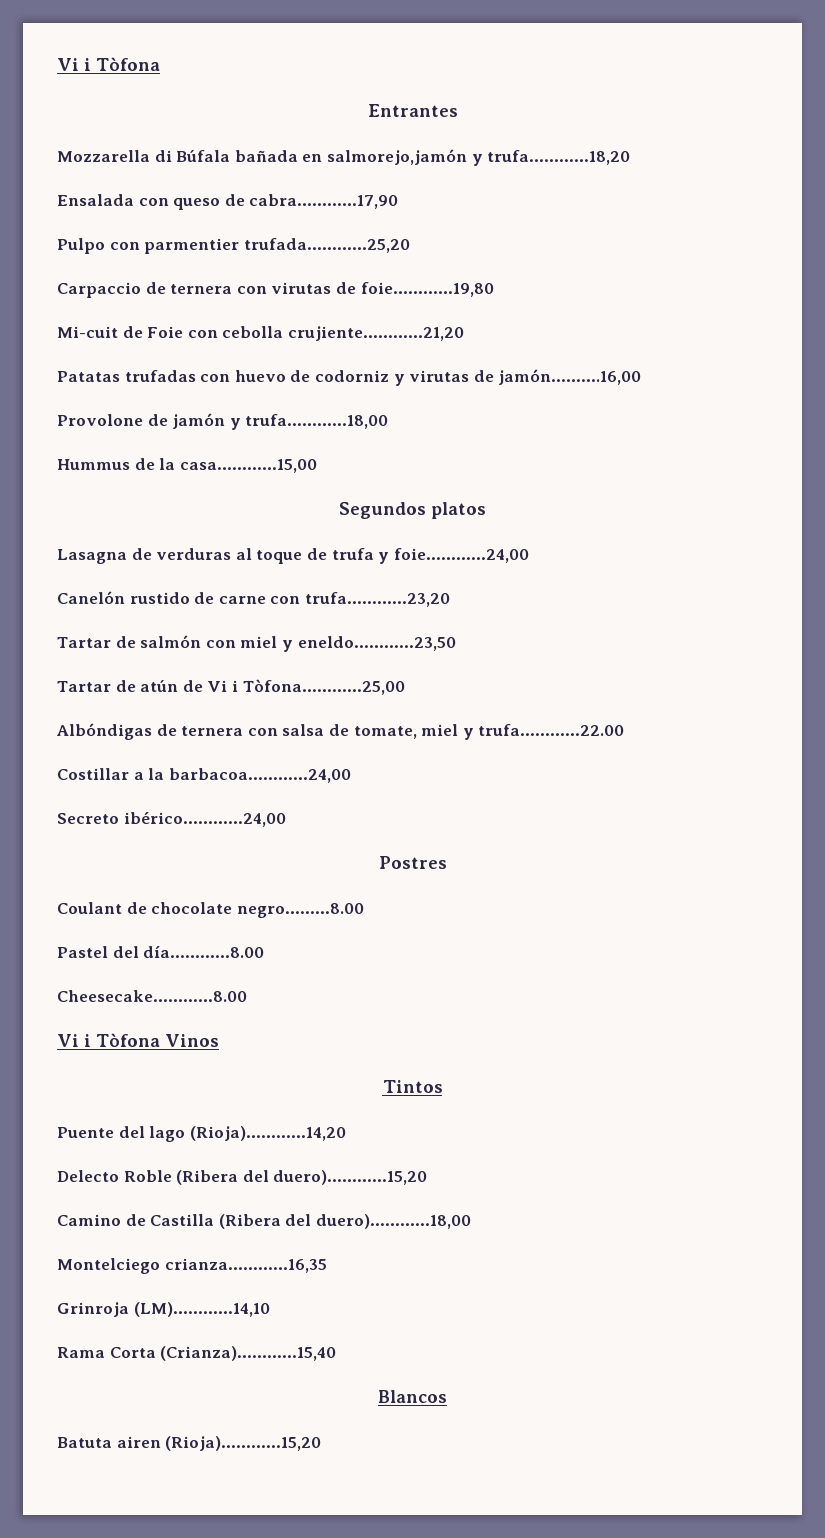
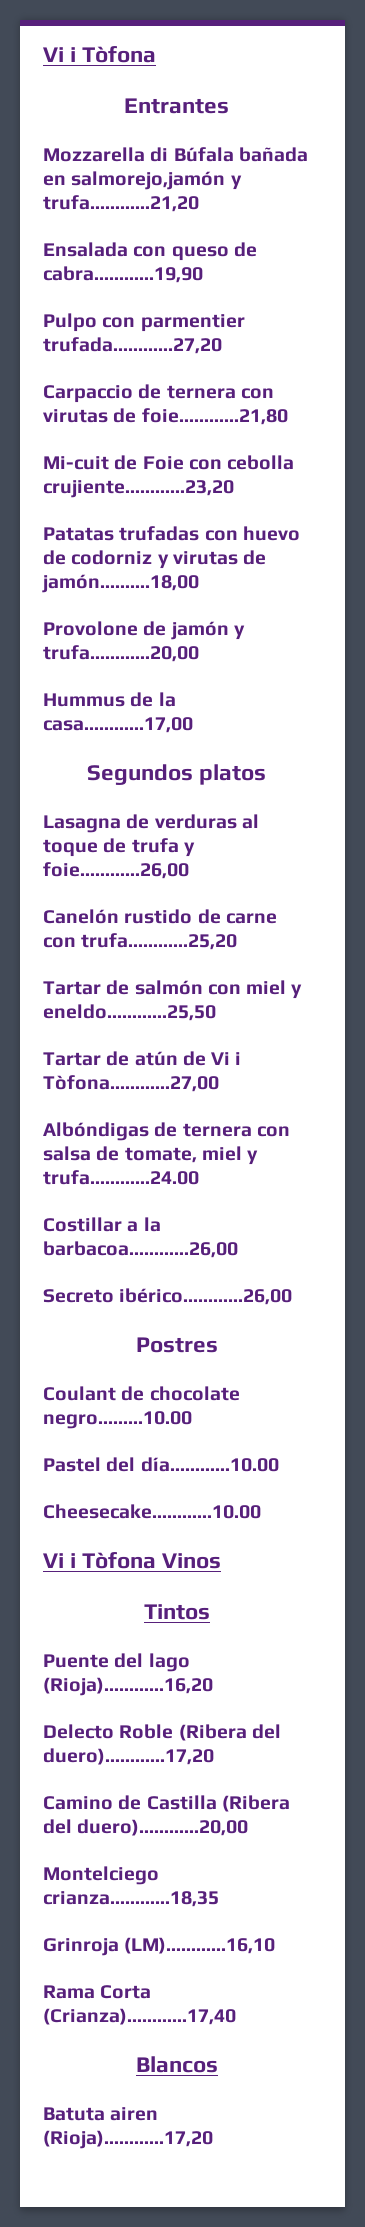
- Mozzarella di Búfala bañada en salmorejo,jamón y trufa…………18,20
+ Mozzarella di Búfala bañada en salmorejo,jamón y trufa…………21,20
- Ensalada con queso de cabra…………17,90
+ Ensalada con queso de cabra…………19,90
- Pulpo con parmentier trufada…………25,20
+ Pulpo con parmentier trufada…………27,20
- Carpaccio de ternera con virutas de foie…………19,80
+ Carpaccio de ternera con virutas de foie…………21,80
- Mi-cuit de Foie con cebolla crujiente…………21,20
+ Mi-cuit de Foie con cebolla crujiente…………23,20
- Patatas trufadas con huevo de codorniz y virutas de jamón……….16,00
+ Patatas trufadas con huevo de codorniz y virutas de jamón……….18,00
- Provolone de jamón y trufa…………18,00
+ Provolone de jamón y trufa…………20,00
- Hummus de la casa…………15,00
+ Hummus de la casa…………17,00
- Lasagna de verduras al toque de trufa y foie…………24,00
+ Lasagna de verduras al toque de trufa y foie…………26,00
- Canelón rustido de carne con trufa…………23,20
+ Canelón rustido de carne con trufa…………25,20
- Tartar de salmón con miel y eneldo…………23,50
+ Tartar de salmón con miel y eneldo…………25,50
- Tartar de atún de Vi i Tòfona…………25,00
+ Tartar de atún de Vi i Tòfona…………27,00
- Albóndigas de ternera con salsa de tomate, miel y trufa…………22.00
+ Albóndigas de ternera con salsa de tomate, miel y trufa…………24.00
- Costillar a la barbacoa…………24,00
+ Costillar a la barbacoa…………26,00
- Secreto ibérico…………24,00
+ Secreto ibérico…………26,00
- Coulant de chocolate negro………8.00
+ Coulant de chocolate negro………10.00
- Pastel del día…………8.00
- Cheesecake…………8.00
+ Pastel del día…………10.00
+ Cheesecake…………10.00
- Puente del lago (Rioja)…………14,20
+ Puente del lago (Rioja)…………16,20
- Delecto Roble (Ribera del duero)…………15,20
+ Delecto Roble (Ribera del duero)…………17,20
- Camino de Castilla (Ribera del duero)…………18,00
+ Camino de Castilla (Ribera del duero)…………20,00
- Montelciego crianza…………16,35
+ Montelciego crianza…………18,35
- Grinroja (LM)…………14,10
+ Grinroja (LM)…………16,10
- Rama Corta (Crianza)…………15,40
+ Rama Corta (Crianza)…………17,40
- Batuta airen (Rioja)…………15,20
+ Batuta airen (Rioja)…………17,20

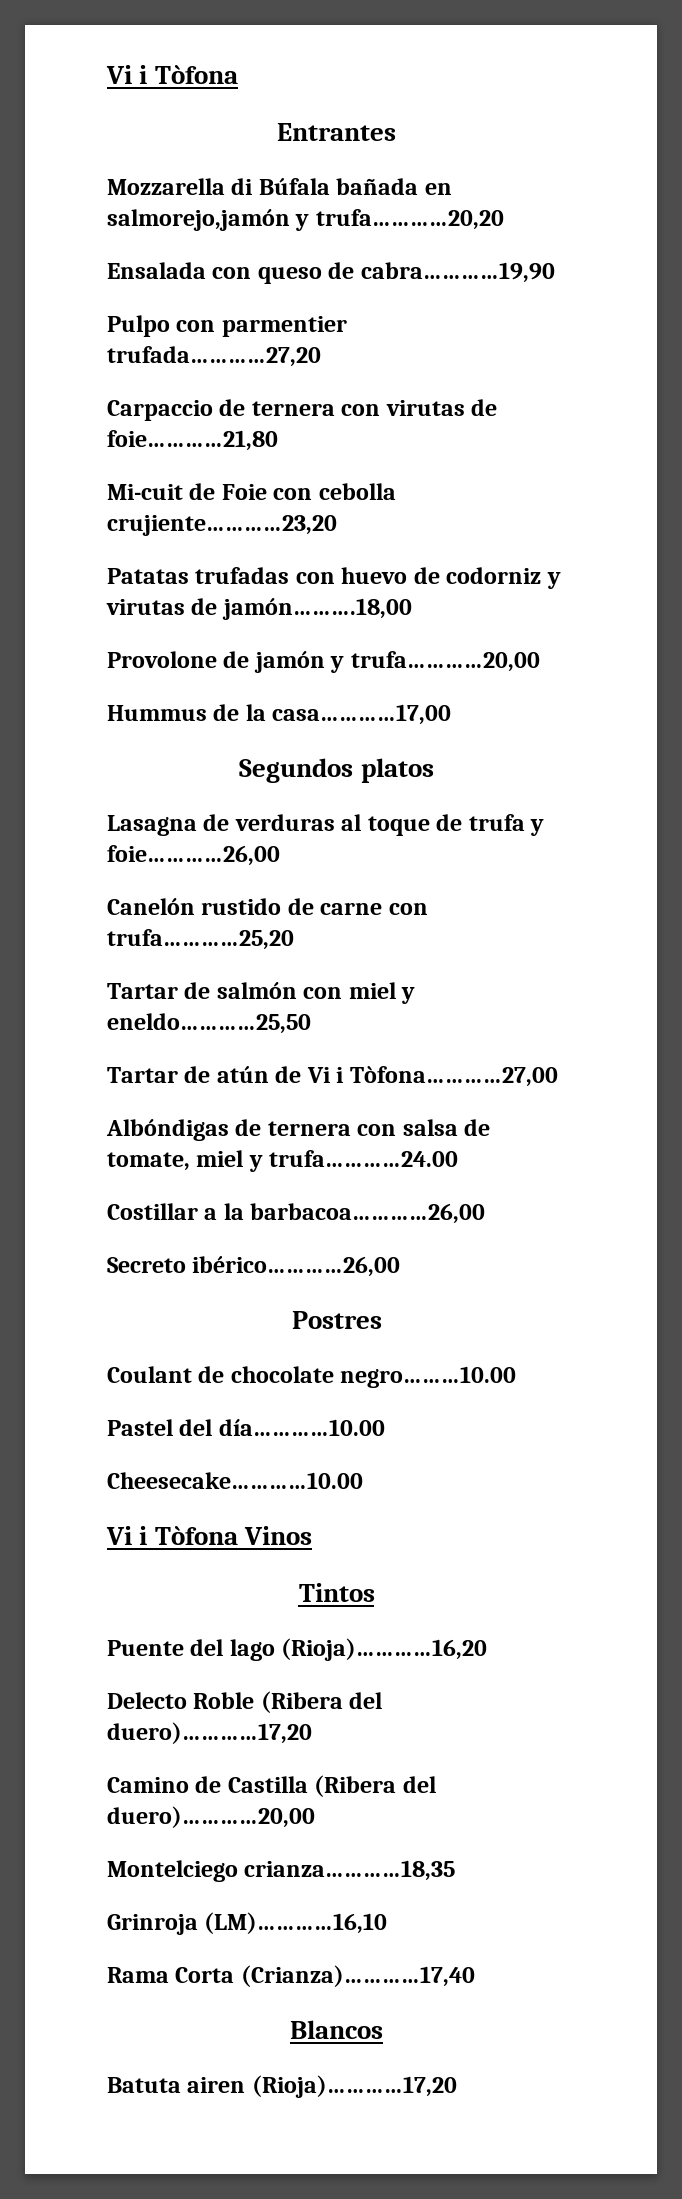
- Mozzarella di Búfala bañada en salmorejo,jamón y trufa…………21,20
+ Mozzarella di Búfala bañada en salmorejo,jamón y trufa…………20,20

